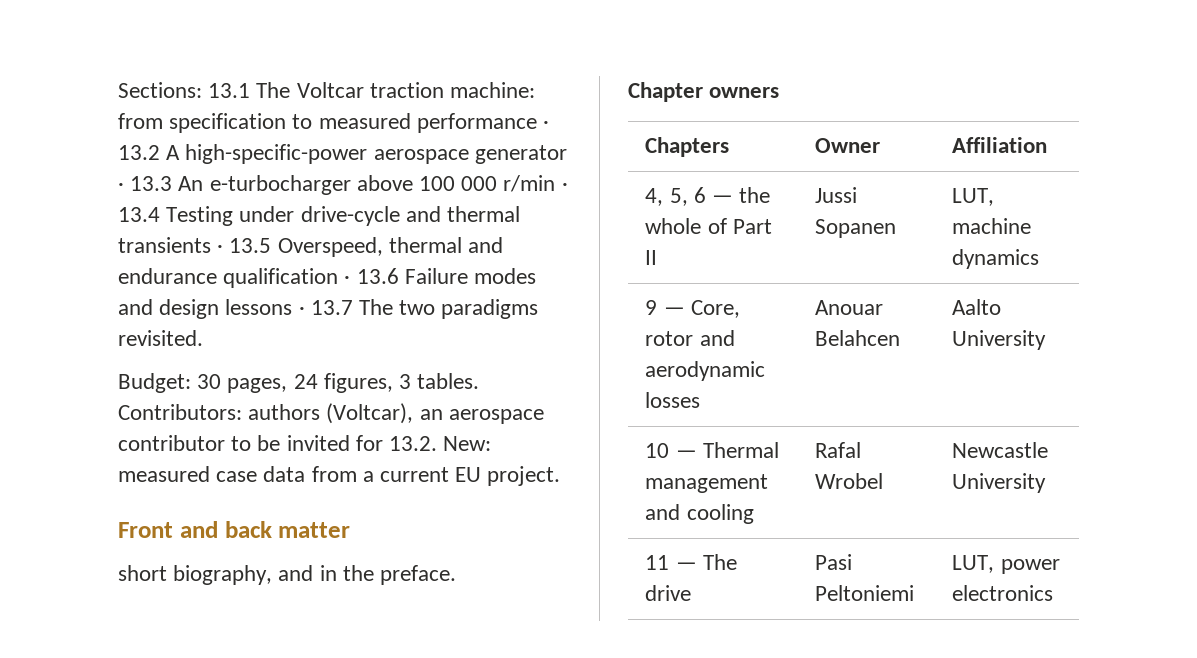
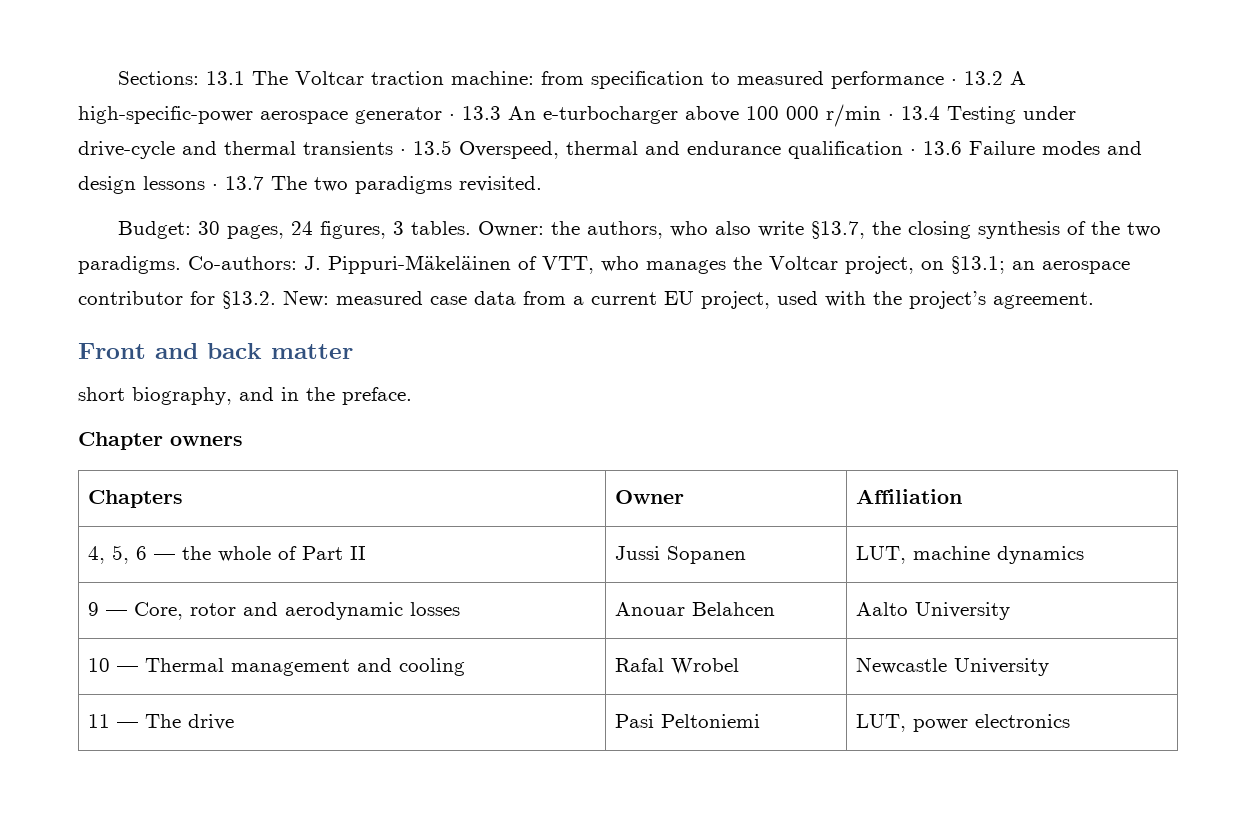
- Contributors: authors (Voltcar), an aerospace contributor to be invited for 13.2. New: measured case data from a current EU project.
+ Owner: the authors, who also write §13.7, the closing synthesis of the two paradigms. Co-authors: J. Pippuri-Mäkeläinen of VTT, who manages the Voltcar project, on §13.1; an aerospace contributor for §13.2. New: measured case data from a current EU project, used with the project’s agreement.

